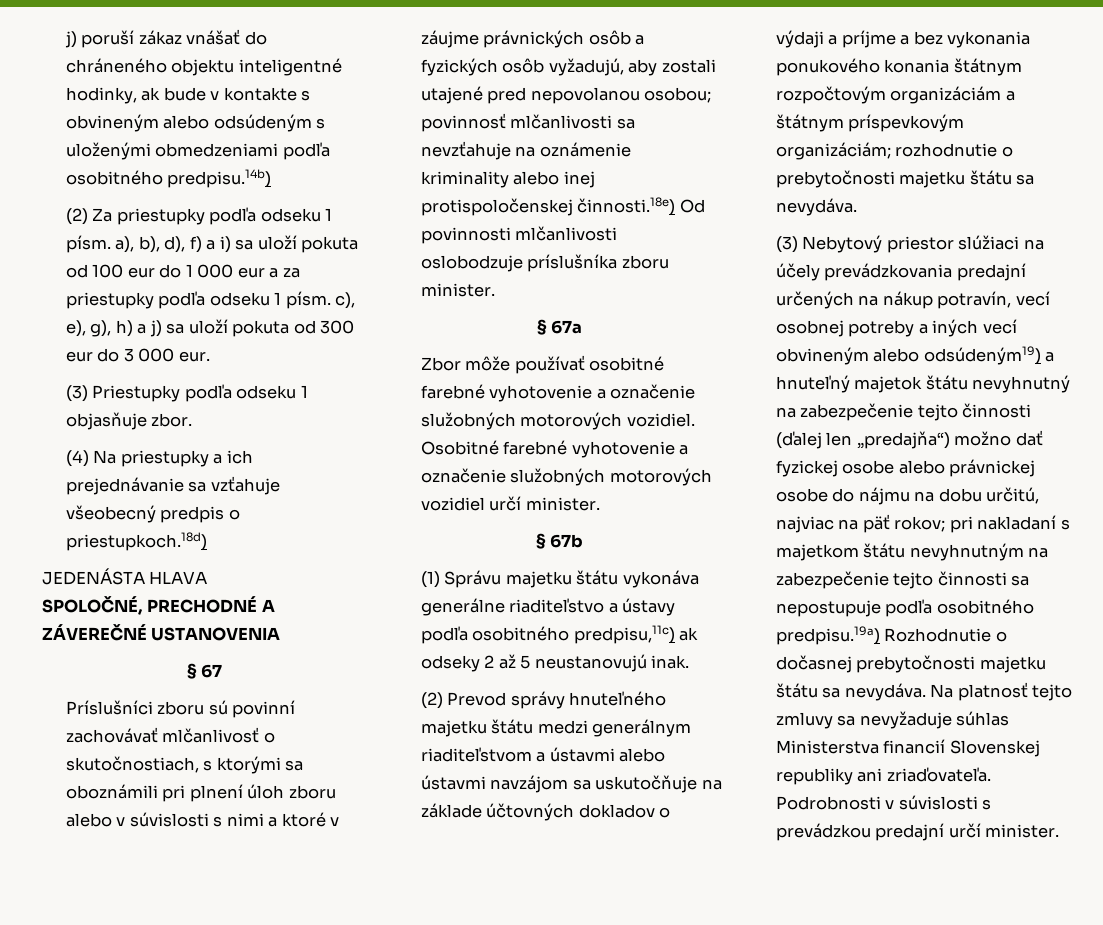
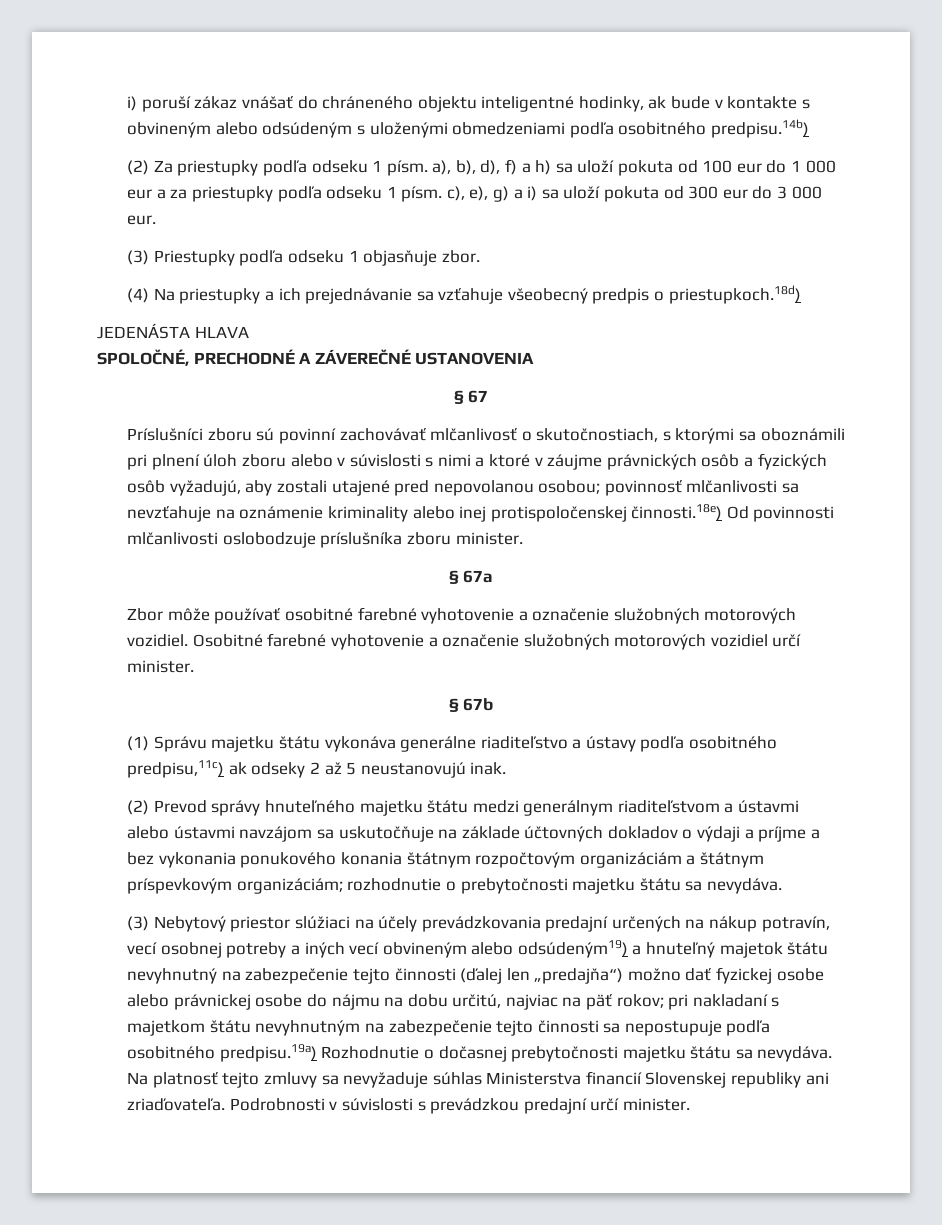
- j) poruší zákaz vnášať do chráneného objektu inteligentné hodinky, ak bude v kontakte s obvineným alebo odsúdeným s uloženými obmedzeniami podľa osobitného predpisu.14b)
+ i) poruší zákaz vnášať do chráneného objektu inteligentné hodinky, ak bude v kontakte s obvineným alebo odsúdeným s uloženými obmedzeniami podľa osobitného predpisu.14b)
- (2) Za priestupky podľa odseku 1 písm. a), b), d), f) a i) sa uloží pokuta od 100 eur do 1 000 eur a za priestupky podľa odseku 1 písm. c), e), g), h) a j) sa uloží pokuta od 300 eur do 3 000 eur.
+ (2) Za priestupky podľa odseku 1 písm. a), b), d), f) a h) sa uloží pokuta od 100 eur do 1 000 eur a za priestupky podľa odseku 1 písm. c), e), g) a i) sa uloží pokuta od 300 eur do 3 000 eur.

